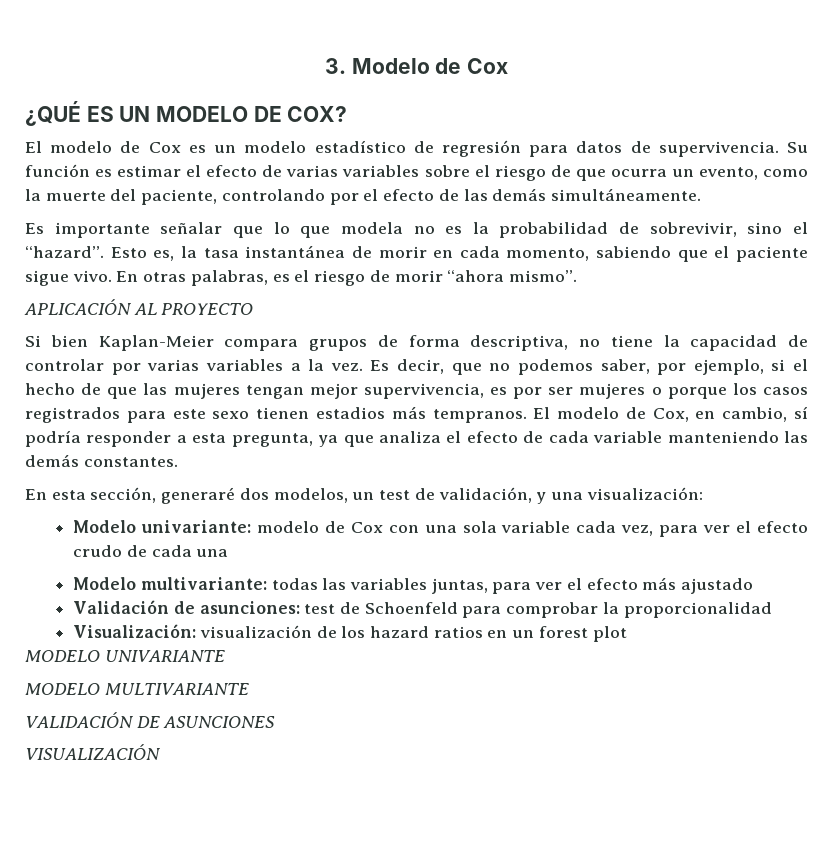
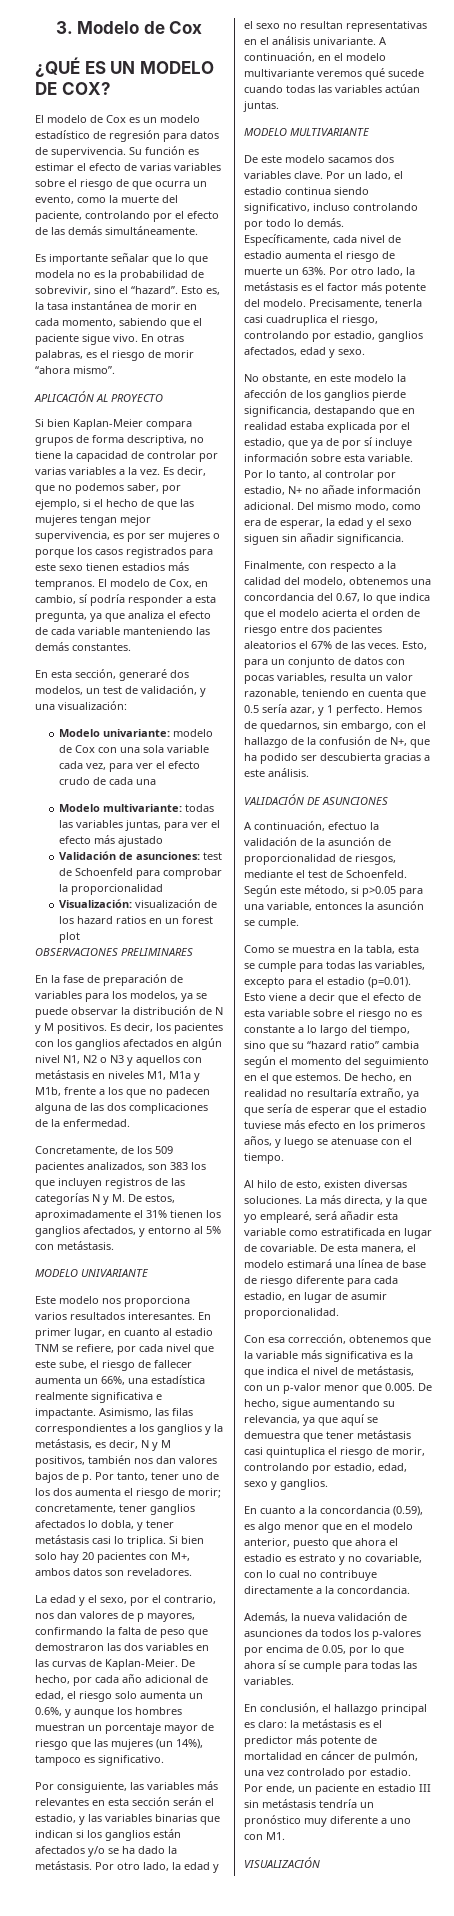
+ OBSERVACIONES PRELIMINARES
+ En la fase de preparación de variables para los modelos, ya se puede observar la distribución de N y M positivos. Es decir, los pacientes con los ganglios afectados en algún nivel N1, N2 o N3 y aquellos con metástasis en niveles M1, M1a y M1b, frente a los que no padecen alguna de las dos complicaciones de la enfermedad.
+ Concretamente, de los 509 pacientes analizados, son 383 los que incluyen registros de las categorías N y M. De estos, aproximadamente el 31% tienen los ganglios afectados, y entorno al 5% con metástasis.
  MODELO UNIVARIANTE
+ Este modelo nos proporciona varios resultados interesantes. En primer lugar, en cuanto al estadio TNM se refiere, por cada nivel que este sube, el riesgo de fallecer aumenta un 66%, una estadística realmente significativa e impactante. Asimismo, las filas correspondientes a los ganglios y la metástasis, es decir, N y M positivos, también nos dan valores bajos de p. Por tanto, tener uno de los dos aumenta el riesgo de morir; concretamente, tener ganglios afectados lo dobla, y tener metástasis casi lo triplica. Si bien solo hay 20 pacientes con M+, ambos datos son reveladores.
+ La edad y el sexo, por el contrario, nos dan valores de p mayores, confirmando la falta de peso que demostraron las dos variables en las curvas de Kaplan-Meier. De hecho, por cada año adicional de edad, el riesgo solo aumenta un 0.6%, y aunque los hombres muestran un porcentaje mayor de riesgo que las mujeres (un 14%), tampoco es significativo.
+ Por consiguiente, las variables más relevantes en esta sección serán el estadio, y las variables binarias que indican si los ganglios están afectados y/o se ha dado la metástasis. Por otro lado, la edad y el sexo no resultan representativas en el análisis univariante. A continuación, en el modelo multivariante veremos qué sucede cuando todas las variables actúan juntas.
  MODELO MULTIVARIANTE
+ De este modelo sacamos dos variables clave. Por un lado, el estadio continua siendo significativo, incluso controlando por todo lo demás. Específicamente, cada nivel de estadio aumenta el riesgo de muerte un 63%. Por otro lado, la metástasis es el factor más potente del modelo. Precisamente, tenerla casi cuadruplica el riesgo, controlando por estadio, ganglios afectados, edad y sexo.
+ No obstante, en este modelo la afección de los ganglios pierde significancia, destapando que en realidad estaba explicada por el estadio, que ya de por sí incluye información sobre esta variable. Por lo tanto, al controlar por estadio, N+ no añade información adicional. Del mismo modo, como era de esperar, la edad y el sexo siguen sin añadir significancia.
+ Finalmente, con respecto a la calidad del modelo, obtenemos una concordancia del 0.67, lo que indica que el modelo acierta el orden de riesgo entre dos pacientes aleatorios el 67% de las veces. Esto, para un conjunto de datos con pocas variables, resulta un valor razonable, teniendo en cuenta que 0.5 sería azar, y 1 perfecto. Hemos de quedarnos, sin embargo, con el hallazgo de la confusión de N+, que ha podido ser descubierta gracias a este análisis.
  VALIDACIÓN DE ASUNCIONES
+ A continuación, efectuo la validación de la asunción de proporcionalidad de riesgos, mediante el test de Schoenfeld. Según este método, si p>0.05 para una variable, entonces la asunción se cumple.
+ Como se muestra en la tabla, esta se cumple para todas las variables, excepto para el estadio (p=0.01). Esto viene a decir que el efecto de esta variable sobre el riesgo no es constante a lo largo del tiempo, sino que su “hazard ratio” cambia según el momento del seguimiento en el que estemos. De hecho, en realidad no resultaría extraño, ya que sería de esperar que el estadio tuviese más efecto en los primeros años, y luego se atenuase con el tiempo.
+ Al hilo de esto, existen diversas soluciones. La más directa, y la que yo emplearé, será añadir esta variable como estratificada en lugar de covariable. De esta manera, el modelo estimará una línea de base de riesgo diferente para cada estadio, en lugar de asumir proporcionalidad.
+ Con esa corrección, obtenemos que la variable más significativa es la que indica el nivel de metástasis, con un p-valor menor que 0.005. De hecho, sigue aumentando su relevancia, ya que aquí se demuestra que tener metástasis casi quintuplica el riesgo de morir, controlando por estadio, edad, sexo y ganglios.
+ En cuanto a la concordancia (0.59), es algo menor que en el modelo anterior, puesto que ahora el estadio es estrato y no covariable, con lo cual no contribuye directamente a la concordancia.
+ Además, la nueva validación de asunciones da todos los p-valores por encima de 0.05, por lo que ahora sí se cumple para todas las variables.
+ En conclusión, el hallazgo principal es claro: la metástasis es el predictor más potente de mortalidad en cáncer de pulmón, una vez controlado por estadio. Por ende, un paciente en estadio III sin metástasis tendría un pronóstico muy diferente a uno con M1.

